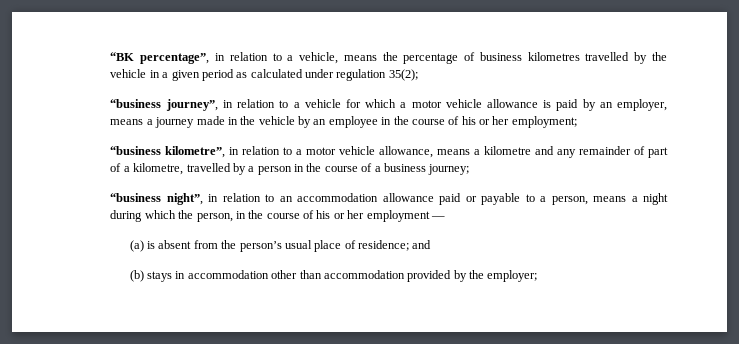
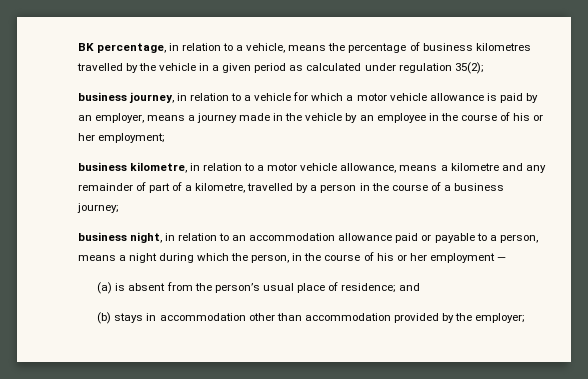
- “BK percentage”, in relation to a vehicle, means the percentage of business kilometres travelled by the vehicle in a given period as calculated under regulation 35(2);
+ BK percentage, in relation to a vehicle, means the percentage of business kilometres travelled by the vehicle in a given period as calculated under regulation 35(2);
- “business journey”, in relation to a vehicle for which a motor vehicle allowance is paid by an employer, means a journey made in the vehicle by an employee in the course of his or her employment;
+ business journey, in relation to a vehicle for which a motor vehicle allowance is paid by an employer, means a journey made in the vehicle by an employee in the course of his or her employment;
- “business kilometre”, in relation to a motor vehicle allowance, means a kilometre and any remainder of part of a kilometre, travelled by a person in the course of a business journey;
+ business kilometre, in relation to a motor vehicle allowance, means a kilometre and any remainder of part of a kilometre, travelled by a person in the course of a business journey;
- “business night”, in relation to an accommodation allowance paid or payable to a person, means a night during which the person, in the course of his or her employment —
+ business night, in relation to an accommodation allowance paid or payable to a person, means a night during which the person, in the course of his or her employment —

